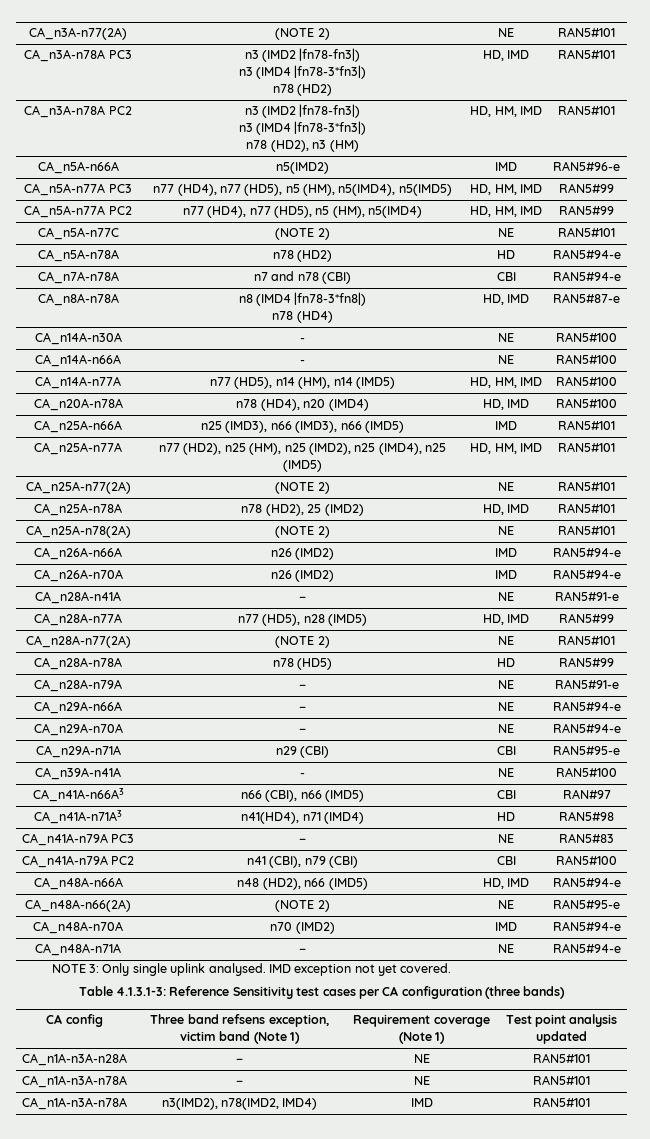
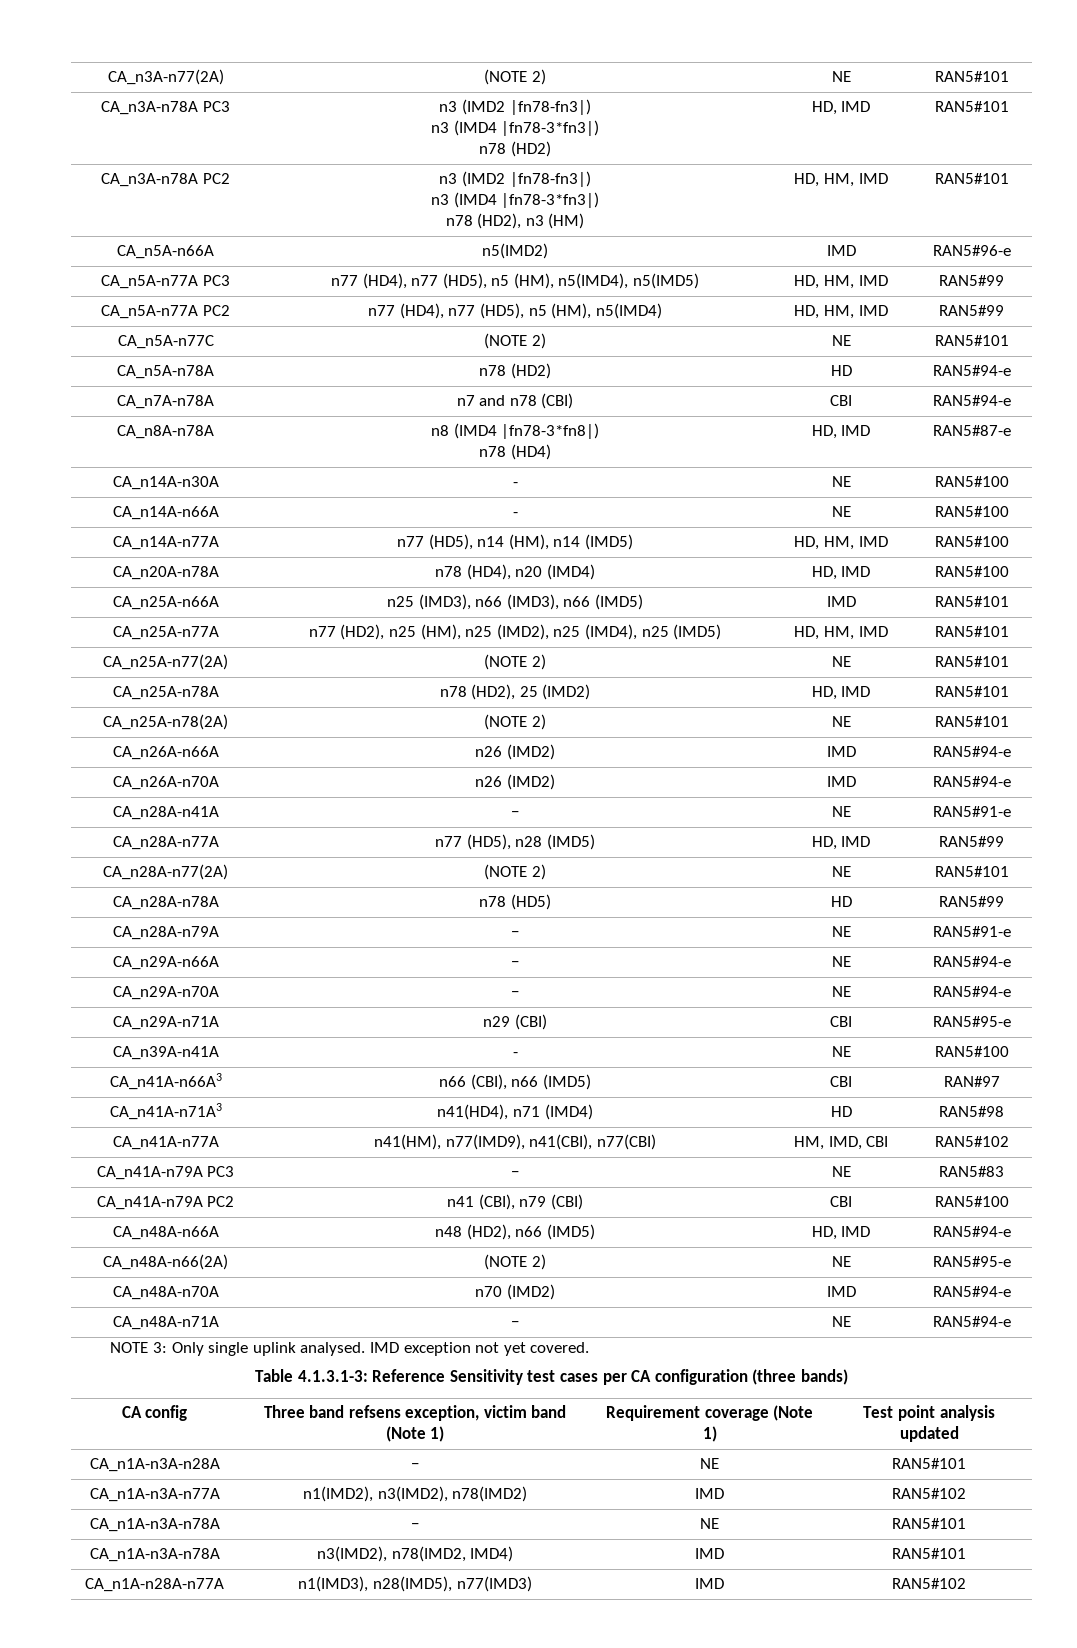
+ CA_n41A-n77A | n41(HM), n77(IMD9), n41(CBI), n77(CBI) | HM, IMD, CBI | RAN5#102
+ CA_n1A-n3A-n77A | n1(IMD2), n3(IMD2), n78(IMD2) | IMD | RAN5#102
+ CA_n1A-n28A-n77A | n1(IMD3), n28(IMD5), n77(IMD3) | IMD | RAN5#102

